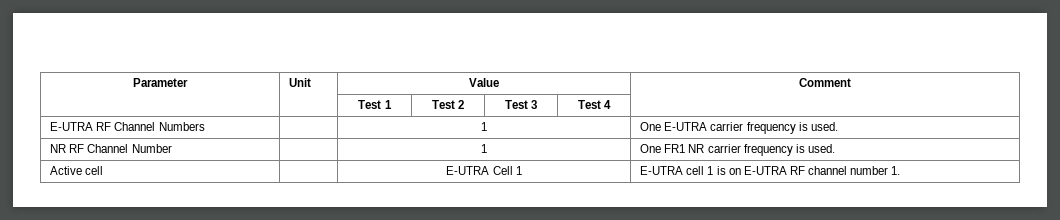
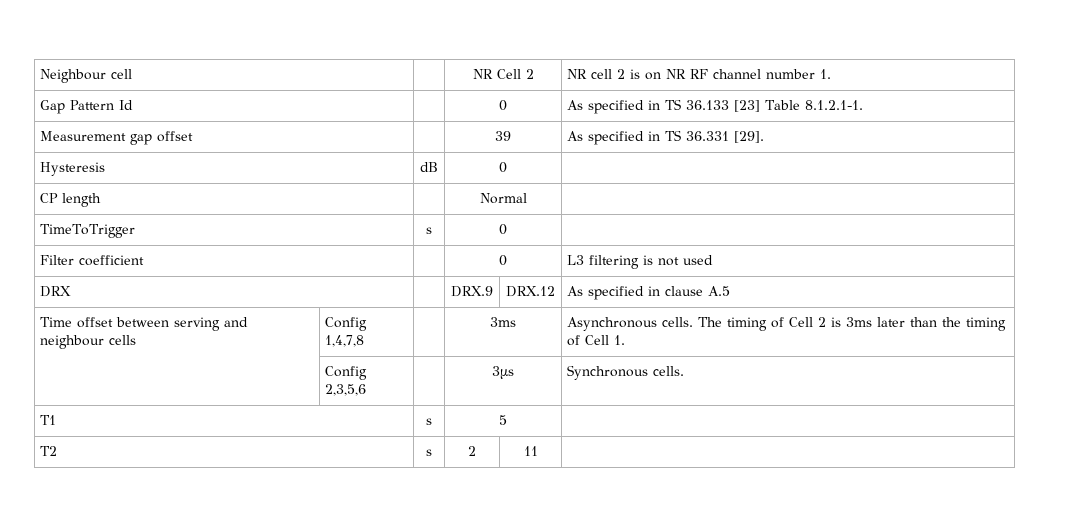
- Parameter | Unit | Value | Comment
- | | Test 1 | Test 2 | Test 3 | Test 4 |
- E-UTRA RF Channel Numbers | | 1 | One E-UTRA carrier frequency is used.
- NR RF Channel Number | | 1 | One FR1 NR carrier frequency is used.
- Active cell | | E-UTRA Cell 1 | E-UTRA cell 1 is on E-UTRA RF channel number 1.
+ Neighbour cell | | NR Cell 2 | NR cell 2 is on NR RF channel number 1.
+ Gap Pattern Id | | 0 | As specified in TS 36.133 [23] Table 8.1.2.1-1.
+ Measurement gap offset | | 39 | As specified in TS 36.331 [29].
+ Hysteresis | dB | 0 |
+ CP length | | Normal |
+ TimeToTrigger | s | 0 |
+ Filter coefficient | | 0 | L3 filtering is not used
+ DRX | | DRX.9 | DRX.12 | As specified in clause A.5
+ Time offset between serving and neighbour cells | Config 1,4,7,8 | | 3ms | Asynchronous cells. The timing of Cell 2 is 3ms later than the timing of Cell 1.
+ | Config 2,3,5,6 | | 3μs | Synchronous cells.
+ T1 | s | 5 |
+ T2 | s | 2 | 11 |

